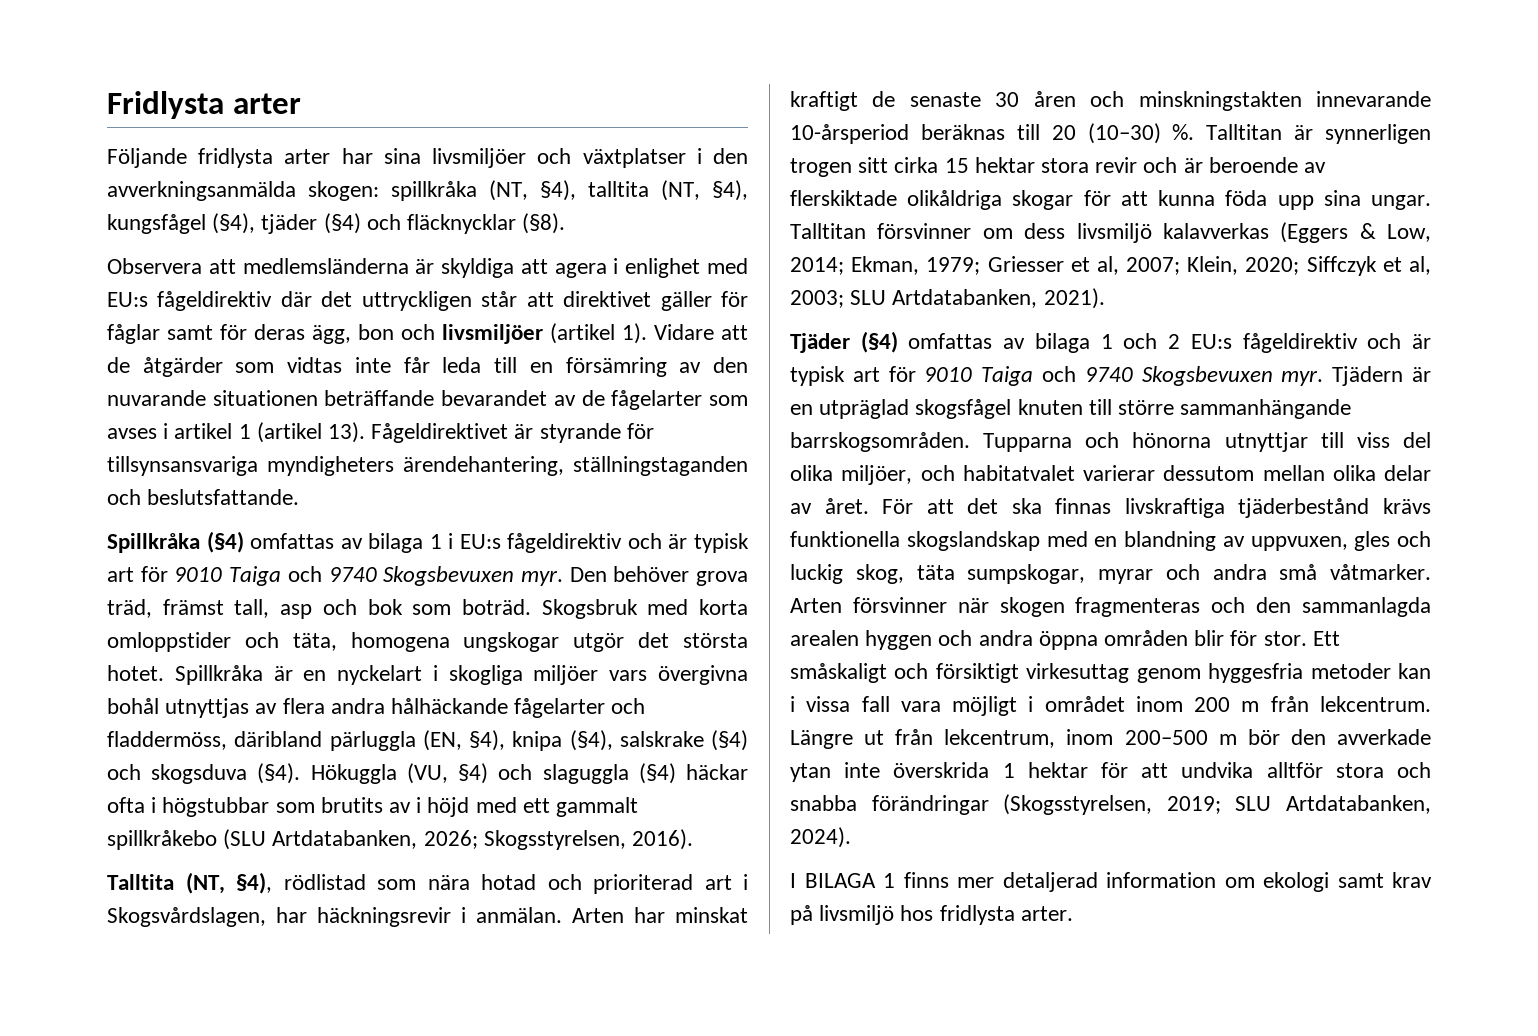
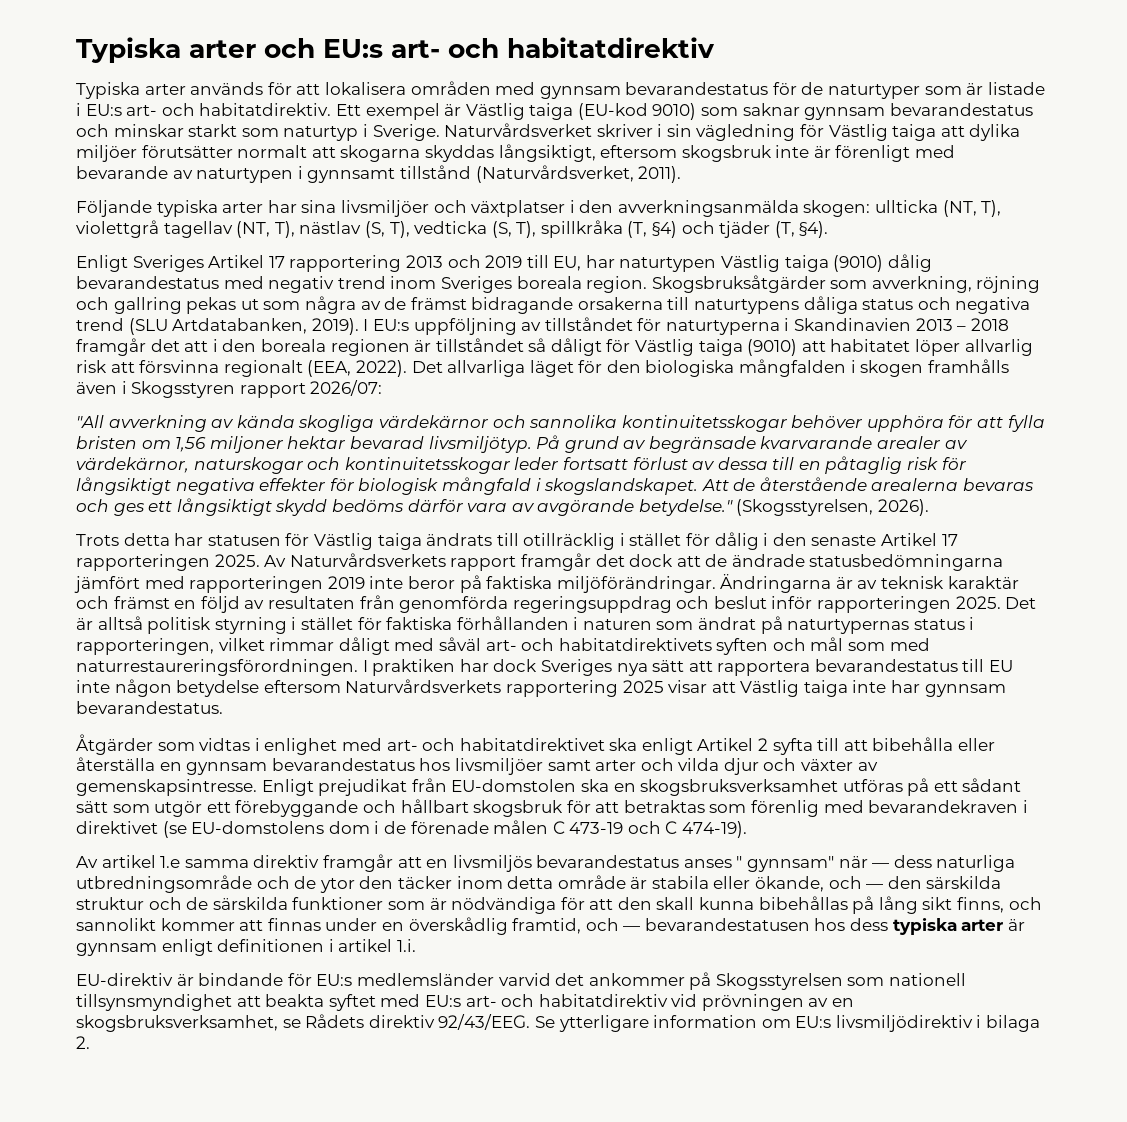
- Fridlysta arter
+ Typiska arter och EU:s art- och habitatdirektiv
+ Typiska arter används för att lokalisera områden med gynnsam bevarandestatus för de naturtyper som är listade i EU:s art- och habitatdirektiv. Ett exempel är Västlig taiga (EU-kod 9010) som saknar gynnsam bevarandestatus och minskar starkt som naturtyp i Sverige. Naturvårdsverket skriver i sin vägledning för Västlig taiga att dylika miljöer förutsätter normalt att skogarna skyddas långsiktigt, eftersom skogsbruk inte är förenligt med bevarande av naturtypen i gynnsamt tillstånd (Naturvårdsverket, 2011).
- Följande fridlysta arter har sina livsmiljöer och växtplatser i den avverkningsanmälda skogen: spillkråka (NT, §4), talltita (NT, §4), kungsfågel (§4), tjäder (§4) och fläcknycklar (§8).
- Observera att medlemsländerna är skyldiga att agera i enlighet med EU:s fågeldirektiv där det uttryckligen står att direktivet gäller för fåglar samt för deras ägg, bon och livsmiljöer (artikel 1). Vidare att de åtgärder som vidtas inte får leda till en försämring av den nuvarande situationen beträffande bevarandet av de fågelarter som avses i artikel 1 (artikel 13). Fågeldirektivet är styrande för tillsynsansvariga myndigheters ärendehantering, ställningstaganden och beslutsfattande.
- Spillkråka (§4) omfattas av bilaga 1 i EU:s fågeldirektiv och är typisk art för 9010 Taiga och 9740 Skogsbevuxen myr. Den behöver grova träd, främst tall, asp och bok som boträd. Skogsbruk med korta omloppstider och täta, homogena ungskogar utgör det största hotet. Spillkråka är en nyckelart i skogliga miljöer vars övergivna bohål utnyttjas av flera andra hålhäckande fågelarter och fladdermöss, däribland pärluggla (EN, §4), knipa (§4), salskrake (§4) och skogsduva (§4). Hökuggla (VU, §4) och slaguggla (§4) häckar ofta i högstubbar som brutits av i höjd med ett gammalt spillkråkebo (SLU Artdatabanken, 2026; Skogsstyrelsen, 2016).
- Talltita (NT, §4), rödlistad som nära hotad och prioriterad art i Skogsvårdslagen, har häckningsrevir i anmälan. Arten har minskat kraftigt de senaste 30 åren och minskningstakten innevarande 10-årsperiod beräknas till 20 (10–30) %. Talltitan är synnerligen trogen sitt cirka 15 hektar stora revir och är beroende av flerskiktade olikåldriga skogar för att kunna föda upp sina ungar. Talltitan försvinner om dess livsmiljö kalavverkas (Eggers & Low, 2014; Ekman, 1979; Griesser et al, 2007; Klein, 2020; Siffczyk et al, 2003; SLU Artdatabanken, 2021).
- Tjäder (§4) omfattas av bilaga 1 och 2 EU:s fågeldirektiv och är typisk art för 9010 Taiga och 9740 Skogsbevuxen myr. Tjädern är en utpräglad skogsfågel knuten till större sammanhängande barrskogsområden. Tupparna och hönorna utnyttjar till viss del olika miljöer, och habitatvalet varierar dessutom mellan olika delar av året. För att det ska finnas livskraftiga tjäderbestånd krävs funktionella skogslandskap med en blandning av uppvuxen, gles och luckig skog, täta sumpskogar, myrar och andra små våtmarker. Arten försvinner när skogen fragmenteras och den sammanlagda arealen hyggen och andra öppna områden blir för stor. Ett småskaligt och försiktigt virkesuttag genom hyggesfria metoder kan i vissa fall vara möjligt i området inom 200 m från lekcentrum. Längre ut från lekcentrum, inom 200–500 m bör den avverkade ytan inte överskrida 1 hektar för att undvika alltför stora och snabba förändringar (Skogsstyrelsen, 2019; SLU Artdatabanken, 2024).
- I BILAGA 1 finns mer detaljerad information om ekologi samt krav på livsmiljö hos fridlysta arter.
+ Följande typiska arter har sina livsmiljöer och växtplatser i den avverkningsanmälda skogen: ullticka (NT, T), violettgrå tagellav (NT, T), nästlav (S, T), vedticka (S, T), spillkråka (T, §4) och tjäder (T, §4).
+ Enligt Sveriges Artikel 17 rapportering 2013 och 2019 till EU, har naturtypen Västlig taiga (9010) dålig bevarandestatus med negativ trend inom Sveriges boreala region. Skogsbruksåtgärder som avverkning, röjning och gallring pekas ut som några av de främst bidragande orsakerna till naturtypens dåliga status och negativa trend (SLU Artdatabanken, 2019). I EU:s uppföljning av tillståndet för naturtyperna i Skandinavien 2013 – 2018 framgår det att i den boreala regionen är tillståndet så dåligt för Västlig taiga (9010) att habitatet löper allvarlig risk att försvinna regionalt (EEA, 2022). Det allvarliga läget för den biologiska mångfalden i skogen framhålls även i Skogsstyren rapport 2026/07:
+ "All avverkning av kända skogliga värdekärnor och sannolika kontinuitetsskogar behöver upphöra för att fylla bristen om 1,56 miljoner hektar bevarad livsmiljötyp. På grund av begränsade kvarvarande arealer av värdekärnor, naturskogar och kontinuitetsskogar leder fortsatt förlust av dessa till en påtaglig risk för långsiktigt negativa effekter för biologisk mångfald i skogslandskapet. Att de återstående arealerna bevaras och ges ett långsiktigt skydd bedöms därför vara av avgörande betydelse." (Skogsstyrelsen, 2026).
+ Trots detta har statusen för Västlig taiga ändrats till otillräcklig i stället för dålig i den senaste Artikel 17 rapporteringen 2025. Av Naturvårdsverkets rapport framgår det dock att de ändrade statusbedömningarna jämfört med rapporteringen 2019 inte beror på faktiska miljöförändringar. Ändringarna är av teknisk karaktär och främst en följd av resultaten från genomförda regeringsuppdrag och beslut inför rapporteringen 2025. Det är alltså politisk styrning i stället för faktiska förhållanden i naturen som ändrat på naturtypernas status i rapporteringen, vilket rimmar dåligt med såväl art- och habitatdirektivets syften och mål som med naturrestaureringsförordningen. I praktiken har dock Sveriges nya sätt att rapportera bevarandestatus till EU inte någon betydelse eftersom Naturvårdsverkets rapportering 2025 visar att Västlig taiga inte har gynnsam bevarandestatus.
+ Åtgärder som vidtas i enlighet med art- och habitatdirektivet ska enligt Artikel 2 syfta till att bibehålla eller återställa en gynnsam bevarandestatus hos livsmiljöer samt arter och vilda djur och växter av gemenskapsintresse. Enligt prejudikat från EU-domstolen ska en skogsbruksverksamhet utföras på ett sådant sätt som utgör ett förebyggande och hållbart skogsbruk för att betraktas som förenlig med bevarandekraven i direktivet (se EU-domstolens dom i de förenade målen C 473-19 och C 474-19).
+ Av artikel 1.e samma direktiv framgår att en livsmiljös bevarandestatus anses " gynnsam" när — dess naturliga utbredningsområde och de ytor den täcker inom detta område är stabila eller ökande, och — den särskilda struktur och de särskilda funktioner som är nödvändiga för att den skall kunna bibehållas på lång sikt finns, och sannolikt kommer att finnas under en överskådlig framtid, och — bevarandestatusen hos dess typiska arter är gynnsam enligt definitionen i artikel 1.i.
+ EU-direktiv är bindande för EU:s medlemsländer varvid det ankommer på Skogsstyrelsen som nationell tillsynsmyndighet att beakta syftet med EU:s art- och habitatdirektiv vid prövningen av en skogsbruksverksamhet, se Rådets direktiv 92/43/EEG. Se ytterligare information om EU:s livsmiljödirektiv i bilaga 2.

